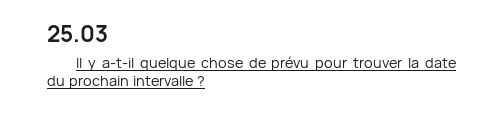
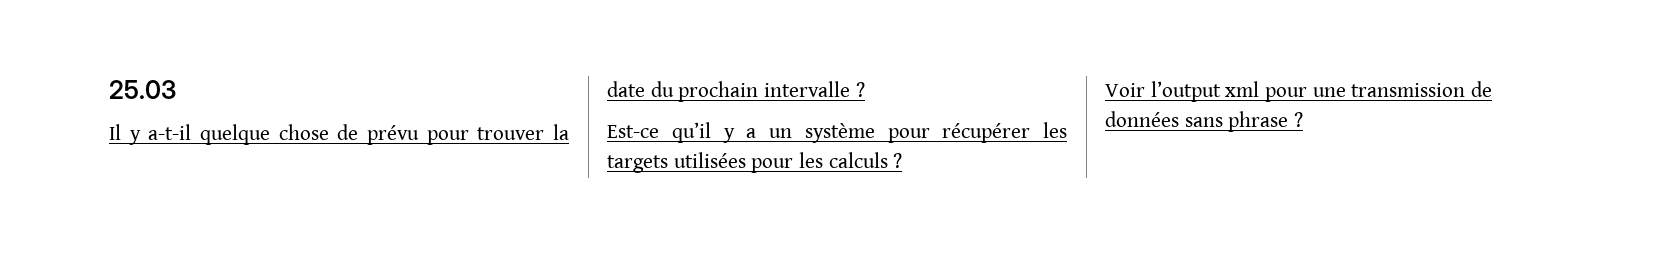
+ Est-ce qu’il y a un système pour récupérer les targets utilisées pour les calculs ?
+ Voir l’output xml pour une transmission de données sans phrase ?

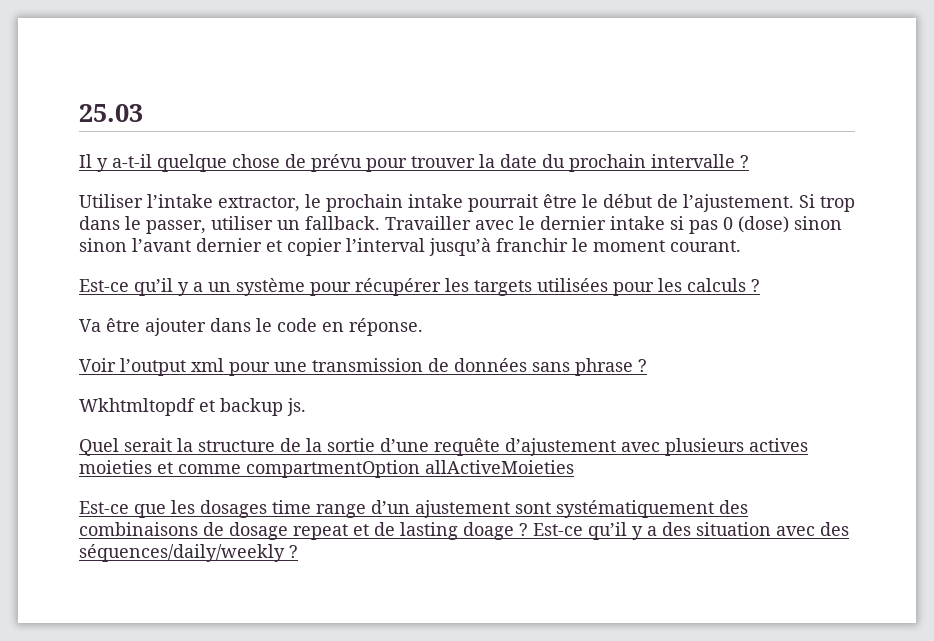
+ Utiliser l’intake extractor, le prochain intake pourrait être le début de l’ajustement. Si trop dans le passer, utiliser un fallback. Travailler avec le dernier intake si pas 0 (dose) sinon sinon l’avant dernier et copier l’interval jusqu’à franchir le moment courant.
+ Va être ajouter dans le code en réponse.
+ Wkhtmltopdf et backup js.
+ Quel serait la structure de la sortie d’une requête d’ajustement avec plusieurs actives moieties et comme compartmentOption allActiveMoieties
+ Est-ce que les dosages time range d’un ajustement sont systématiquement des combinaisons de dosage repeat et de lasting doage ? Est-ce qu’il y a des situation avec des séquences/daily/weekly ?

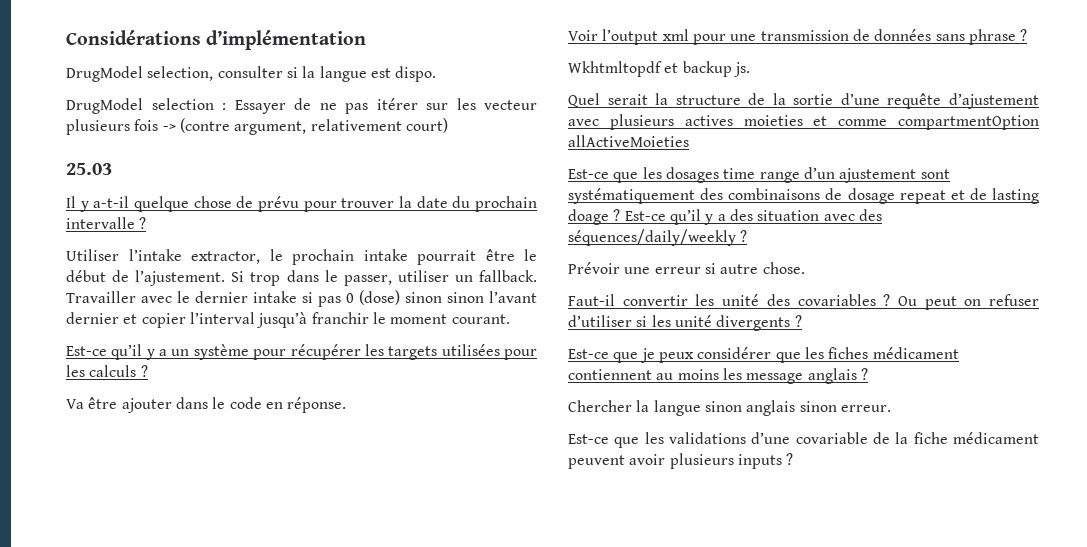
+ Considérations d’implémentation
+ DrugModel selection, consulter si la langue est dispo.
+ DrugModel selection : Essayer de ne pas itérer sur les vecteur plusieurs fois -> (contre argument, relativement court)
+ Prévoir une erreur si autre chose.
+ Faut-il convertir les unité des covariables ? Ou peut on refuser d’utiliser si les unité divergents ?
+ Est-ce que je peux considérer que les fiches médicament contiennent au moins les message anglais ?
+ Chercher la langue sinon anglais sinon erreur.
+ Est-ce que les validations d’une covariable de la fiche médicament peuvent avoir plusieurs inputs ?

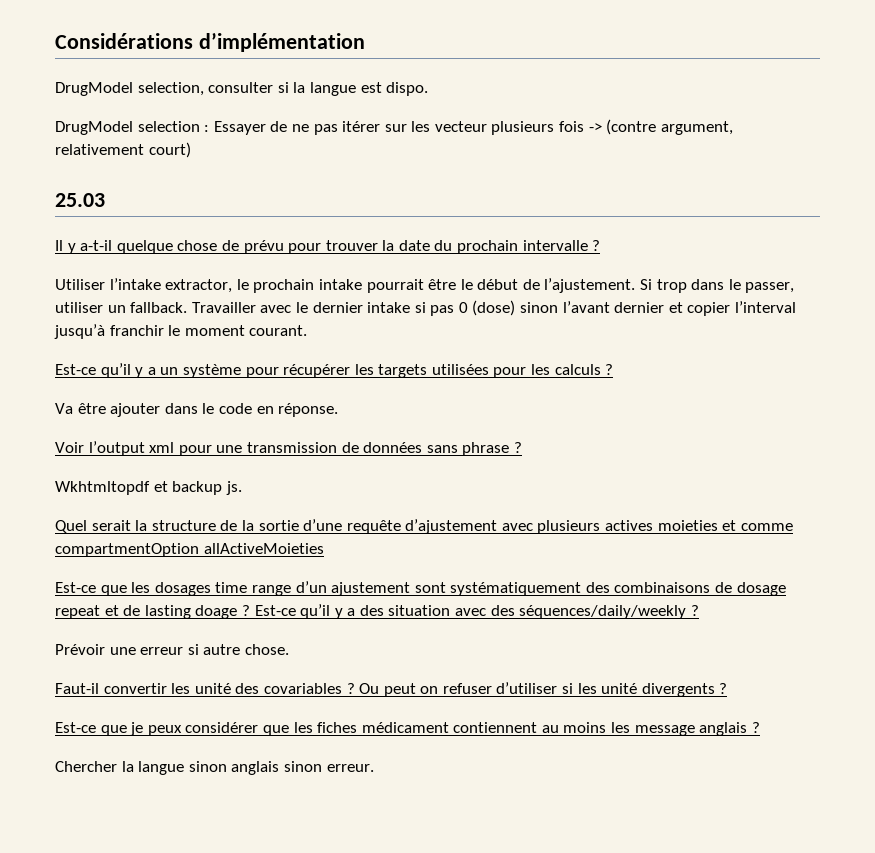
- Travailler avec le dernier intake si pas 0 (dose) sinon sinon l’avant dernier et copier l’interval jusqu’à franchir le moment courant.
+ Travailler avec le dernier intake si pas 0 (dose) sinon l’avant dernier et copier l’interval jusqu’à franchir le moment courant.
- Est-ce que les validations d’une covariable de la fiche médicament peuvent avoir plusieurs inputs ?

